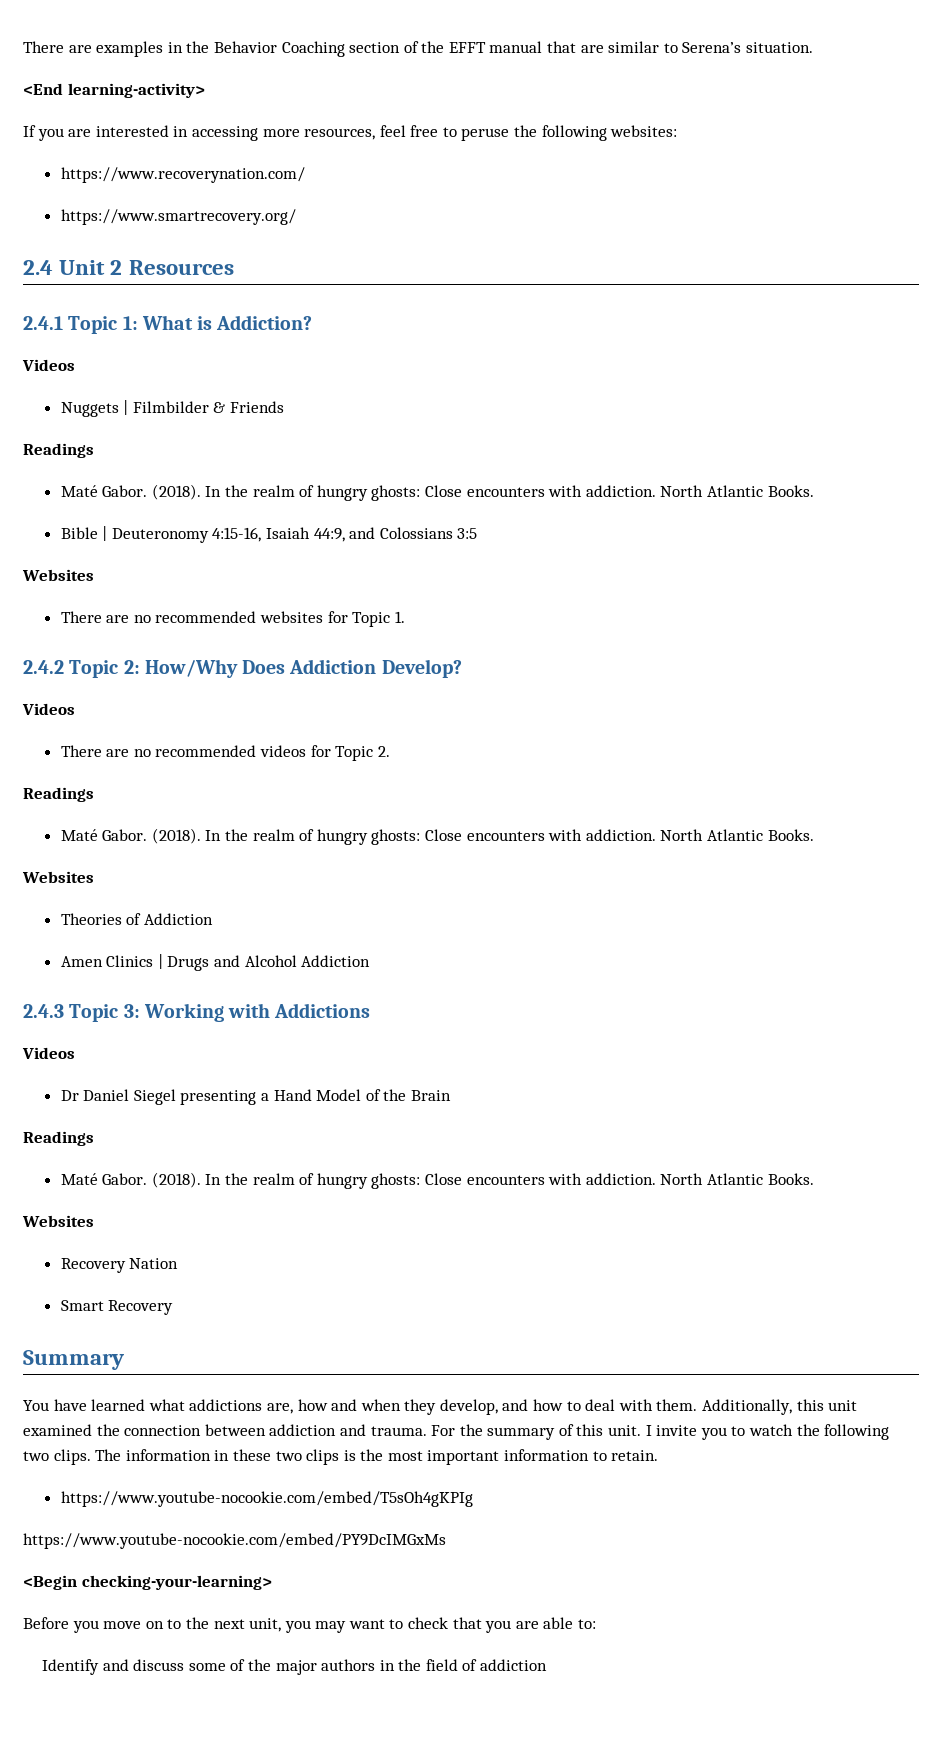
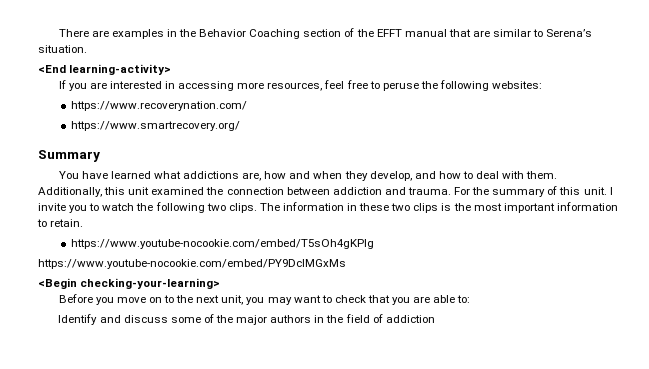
- 2.4 Unit 2 Resources
- 2.4.1 Topic 1: What is Addiction?
- Videos
- Nuggets | Filmbilder & Friends
- Readings
- Maté Gabor. (2018). In the realm of hungry ghosts: Close encounters with addiction. North Atlantic Books.
- Bible | Deuteronomy 4:15-16, Isaiah 44:9, and Colossians 3:5
- Websites
- There are no recommended websites for Topic 1.
- 2.4.2 Topic 2: How/Why Does Addiction Develop?
- Videos
- There are no recommended videos for Topic 2.
- Readings
- Maté Gabor. (2018). In the realm of hungry ghosts: Close encounters with addiction. North Atlantic Books.
- Websites
- Theories of Addiction
- Amen Clinics | Drugs and Alcohol Addiction
- 2.4.3 Topic 3: Working with Addictions
- Videos
- Dr Daniel Siegel presenting a Hand Model of the Brain
- Readings
- Maté Gabor. (2018). In the realm of hungry ghosts: Close encounters with addiction. North Atlantic Books.
- Websites
- Recovery Nation
- Smart Recovery

